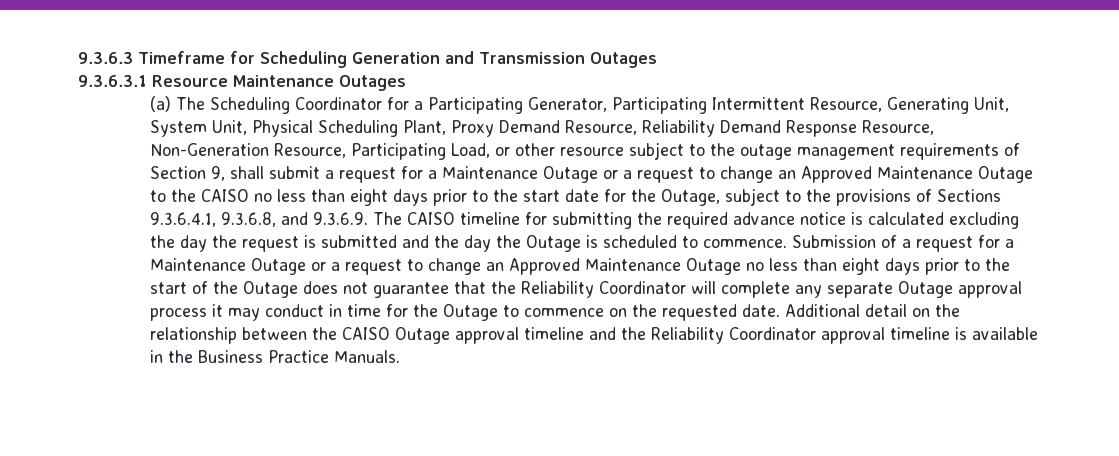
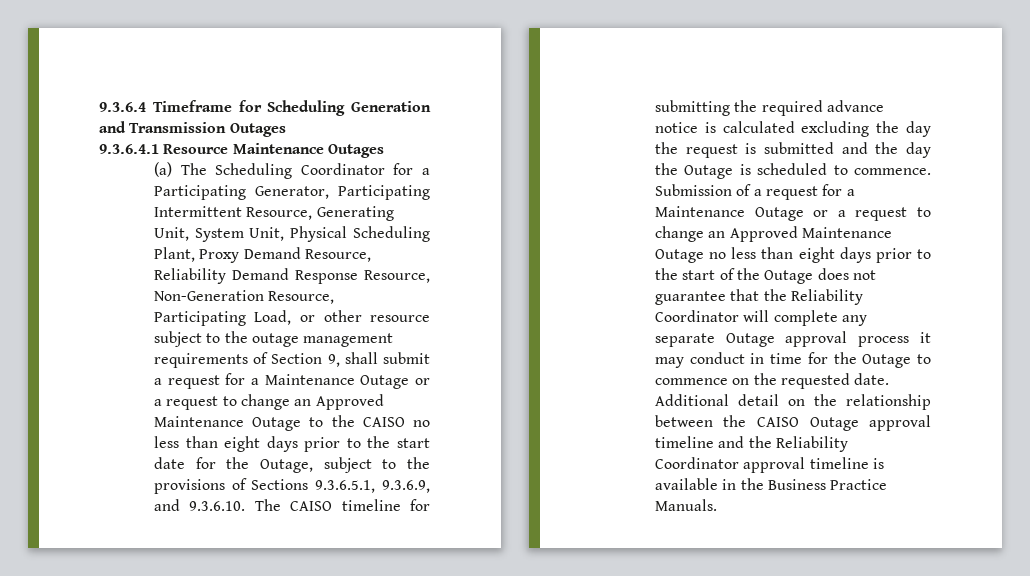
- 9.3.6.3 Timeframe for Scheduling Generation and Transmission Outages
+ 9.3.6.4 Timeframe for Scheduling Generation and Transmission Outages
- 9.3.6.3.1 Resource Maintenance Outages
+ 9.3.6.4.1 Resource Maintenance Outages
- (a) The Scheduling Coordinator for a Participating Generator, Participating Intermittent Resource, Generating Unit, System Unit, Physical Scheduling Plant, Proxy Demand Resource, Reliability Demand Response Resource, Non-Generation Resource, Participating Load, or other resource subject to the outage management requirements of Section 9, shall submit a request for a Maintenance Outage or a request to change an Approved Maintenance Outage to the CAISO no less than eight days prior to the start date for the Outage, subject to the provisions of Sections 9.3.6.4.1, 9.3.6.8, and 9.3.6.9. The CAISO timeline for submitting the required advance notice is calculated excluding the day the request is submitted and the day the Outage is scheduled to commence.
+ (a) The Scheduling Coordinator for a Participating Generator, Participating Intermittent Resource, Generating Unit, System Unit, Physical Scheduling Plant, Proxy Demand Resource, Reliability Demand Response Resource, Non-Generation Resource, Participating Load, or other resource subject to the outage management requirements of Section 9, shall submit a request for a Maintenance Outage or a request to change an Approved Maintenance Outage to the CAISO no less than eight days prior to the start date for the Outage, subject to the provisions of Sections 9.3.6.5.1, 9.3.6.9, and 9.3.6.10. The CAISO timeline for submitting the required advance notice is calculated excluding the day the request is submitted and the day the Outage is scheduled to commence.

